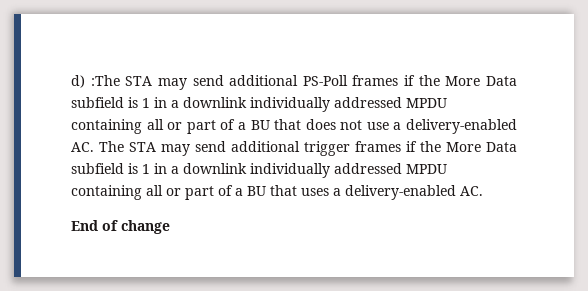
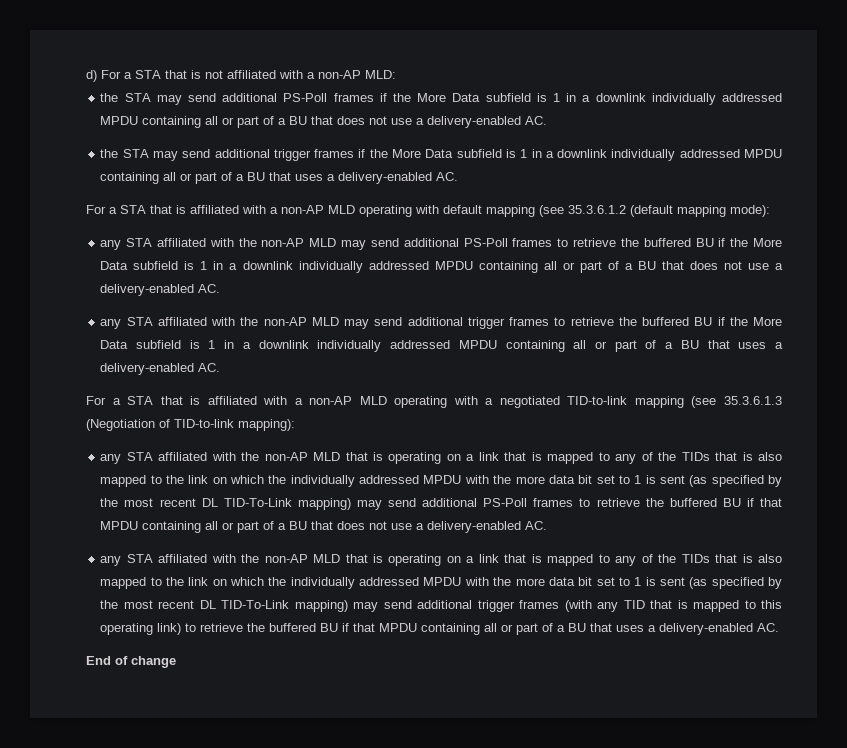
- d) :The STA may send additional PS-Poll frames if the More Data subfield is 1 in a downlink individually addressed MPDU containing all or part of a BU that does not use a delivery-enabled AC. The STA may send additional trigger frames if the More Data subfield is 1 in a downlink individually addressed MPDU containing all or part of a BU that uses a delivery-enabled AC.
+ d) For a STA that is not affiliated with a non-AP MLD:
+ the STA may send additional PS-Poll frames if the More Data subfield is 1 in a downlink individually addressed MPDU containing all or part of a BU that does not use a delivery-enabled AC.
+ the STA may send additional trigger frames if the More Data subfield is 1 in a downlink individually addressed MPDU containing all or part of a BU that uses a delivery-enabled AC.
+ For a STA that is affiliated with a non-AP MLD operating with default mapping (see 35.3.6.1.2 (default mapping mode):
+ any STA affiliated with the non-AP MLD may send additional PS-Poll frames to retrieve the buffered BU if the More Data subfield is 1 in a downlink individually addressed MPDU containing all or part of a BU that does not use a delivery-enabled AC.
+ any STA affiliated with the non-AP MLD may send additional trigger frames to retrieve the buffered BU if the More Data subfield is 1 in a downlink individually addressed MPDU containing all or part of a BU that uses a delivery-enabled AC.
+ For a STA that is affiliated with a non-AP MLD operating with a negotiated TID-to-link mapping (see 35.3.6.1.3 (Negotiation of TID-to-link mapping):
+ any STA affiliated with the non-AP MLD that is operating on a link that is mapped to any of the TIDs that is also mapped to the link on which the individually addressed MPDU with the more data bit set to 1 is sent (as specified by the most recent DL TID-To-Link mapping) may send additional PS-Poll frames to retrieve the buffered BU if that MPDU containing all or part of a BU that does not use a delivery-enabled AC.
+ any STA affiliated with the non-AP MLD that is operating on a link that is mapped to any of the TIDs that is also mapped to the link on which the individually addressed MPDU with the more data bit set to 1 is sent (as specified by the most recent DL TID-To-Link mapping) may send additional trigger frames (with any TID that is mapped to this operating link) to retrieve the buffered BU if that MPDU containing all or part of a BU that uses a delivery-enabled AC.

